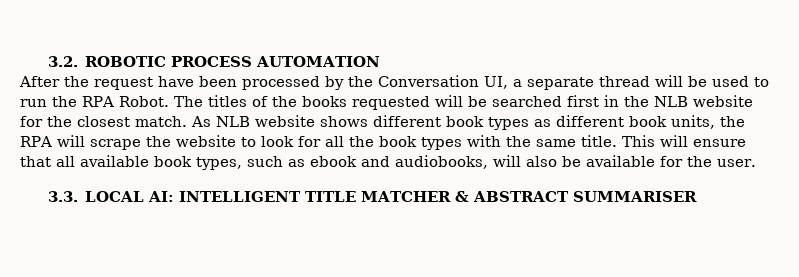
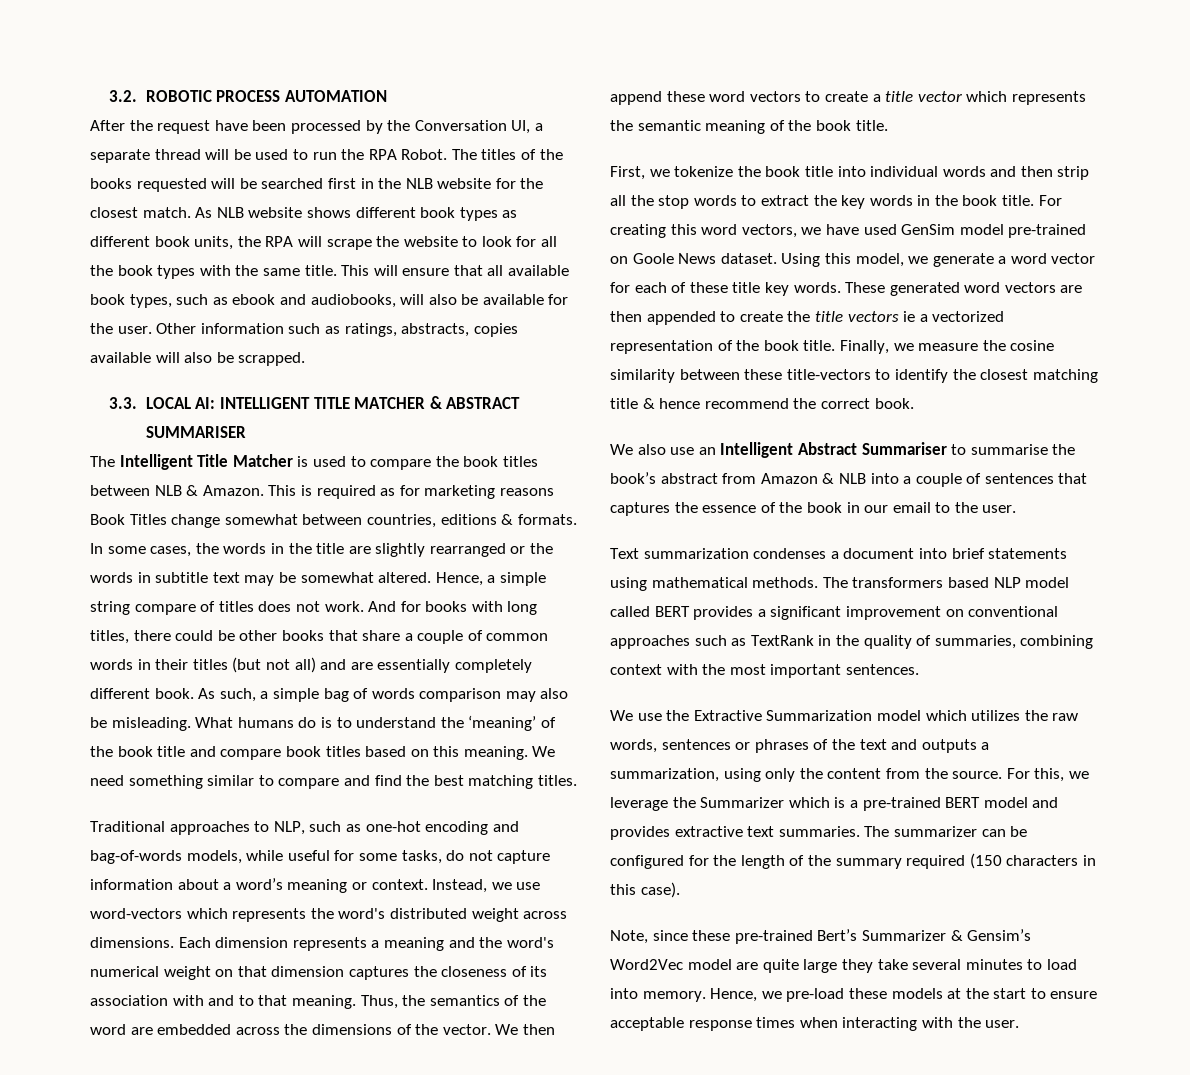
+ Other information such as ratings, abstracts, copies available will also be scrapped.
+ The Intelligent Title Matcher is used to compare the book titles between NLB & Amazon. This is required as for marketing reasons Book Titles change somewhat between countries, editions & formats. In some cases, the words in the title are slightly rearranged or the words in subtitle text may be somewhat altered. Hence, a simple string compare of titles does not work. And for books with long titles, there could be other books that share a couple of common words in their titles (but not all) and are essentially completely different book. As such, a simple bag of words comparison may also be misleading. What humans do is to understand the ‘meaning’ of the book title and compare book titles based on this meaning. We need something similar to compare and find the best matching titles.
+ Traditional approaches to NLP, such as one-hot encoding and bag-of-words models, while useful for some tasks, do not capture information about a word’s meaning or context. Instead, we use word-vectors which represents the word's distributed weight across dimensions. Each dimension represents a meaning and the word's numerical weight on that dimension captures the closeness of its association with and to that meaning. Thus, the semantics of the word are embedded across the dimensions of the vector. We then append these word vectors to create a title vector which represents the semantic meaning of the book title.
+ First, we tokenize the book title into individual words and then strip all the stop words to extract the key words in the book title. For creating this word vectors, we have used GenSim model pre-trained on Goole News dataset. Using this model, we generate a word vector for each of these title key words. These generated word vectors are then appended to create the title vectors ie a vectorized representation of the book title. Finally, we measure the cosine similarity between these title-vectors to identify the closest matching title & hence recommend the correct book.
+ We also use an Intelligent Abstract Summariser to summarise the book’s abstract from Amazon & NLB into a couple of sentences that captures the essence of the book in our email to the user.
+ Text summarization condenses a document into brief statements using mathematical methods. The transformers based NLP model called BERT provides a significant improvement on conventional approaches such as TextRank in the quality of summaries, combining context with the most important sentences.
+ We use the Extractive Summarization model which utilizes the raw words, sentences or phrases of the text and outputs a summarization, using only the content from the source. For this, we leverage the Summarizer which is a pre-trained BERT model and provides extractive text summaries. The summarizer can be configured for the length of the summary required (150 characters in this case).
+ Note, since these pre-trained Bert’s Summarizer & Gensim’s Word2Vec model are quite large they take several minutes to load into memory. Hence, we pre-load these models at the start to ensure acceptable response times when interacting with the user.

